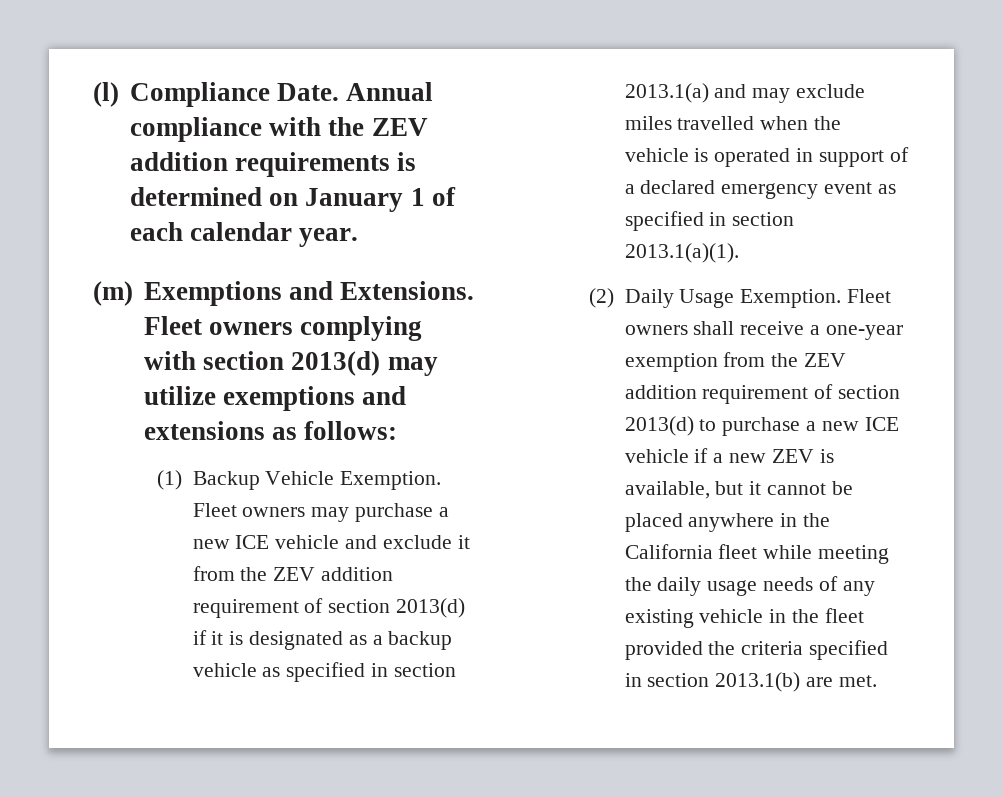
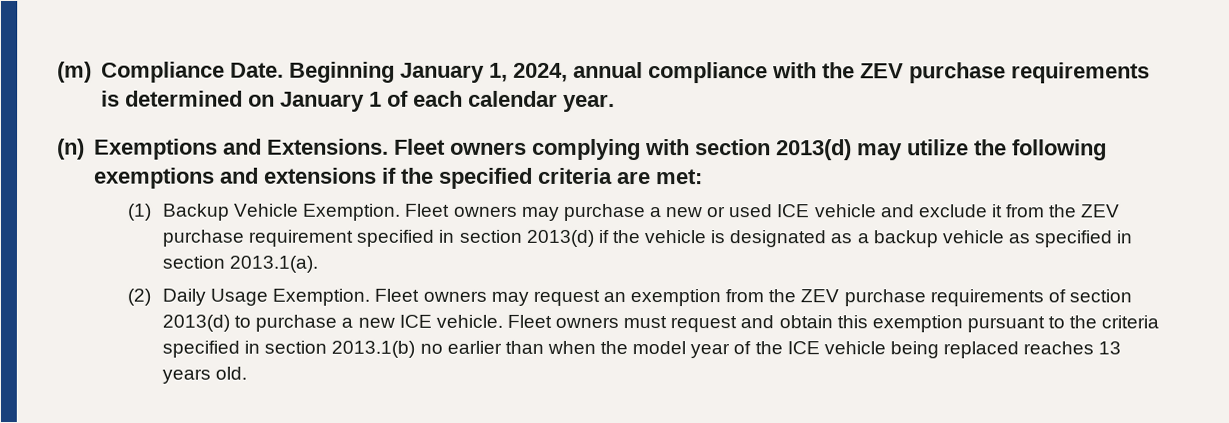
- (l) Compliance Date.
+ (m) Compliance Date.
- Annual compliance with the ZEV addition requirements is determined on January 1 of each calendar year.
+ Beginning January 1, 2024, annual compliance with the ZEV purchase requirements is determined on January 1 of each calendar year.
- (m) Exemptions and Extensions.
+ (n) Exemptions and Extensions.
- Fleet owners complying with section 2013(d) may utilize exemptions and extensions as follows:
+ Fleet owners complying with section 2013(d) may utilize the following exemptions and extensions if the specified criteria are met:
- Fleet owners may purchase a new ICE vehicle and exclude it from the ZEV addition requirement of section 2013(d) if it is designated as a backup vehicle as specified in section 2013.1(a) and may exclude miles travelled when the vehicle is operated in support of a declared emergency event as specified in section 2013.1(a)(1).
+ Fleet owners may purchase a new or used ICE vehicle and exclude it from the ZEV purchase requirement specified in section 2013(d) if the vehicle is designated as a backup vehicle as specified in section 2013.1(a).
- Fleet owners shall receive a one-year exemption from the ZEV addition requirement of section 2013(d) to purchase a new ICE vehicle if a new ZEV is available, but it cannot be placed anywhere in the California fleet while meeting the daily usage needs of any existing vehicle in the fleet provided the criteria specified in section 2013.1(b) are met.
+ Fleet owners may request an exemption from the ZEV purchase requirements of section 2013(d) to purchase a new ICE vehicle. Fleet owners must request and obtain this exemption pursuant to the criteria specified in section 2013.1(b) no earlier than when the model year of the ICE vehicle being replaced reaches 13 years old.

